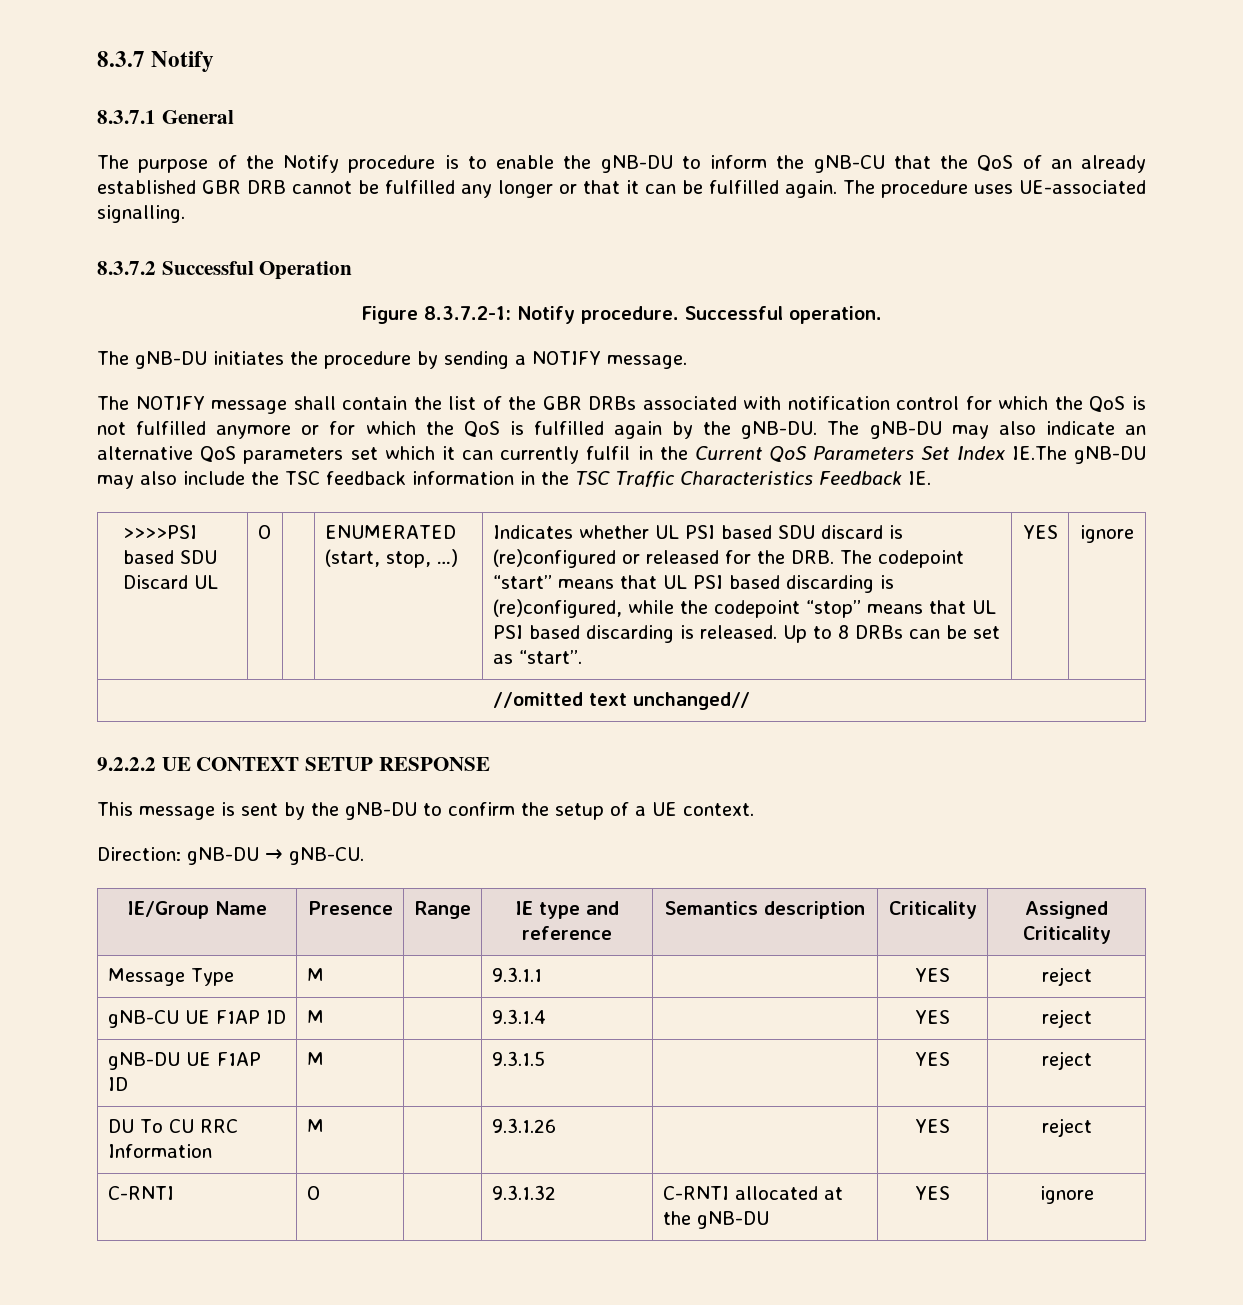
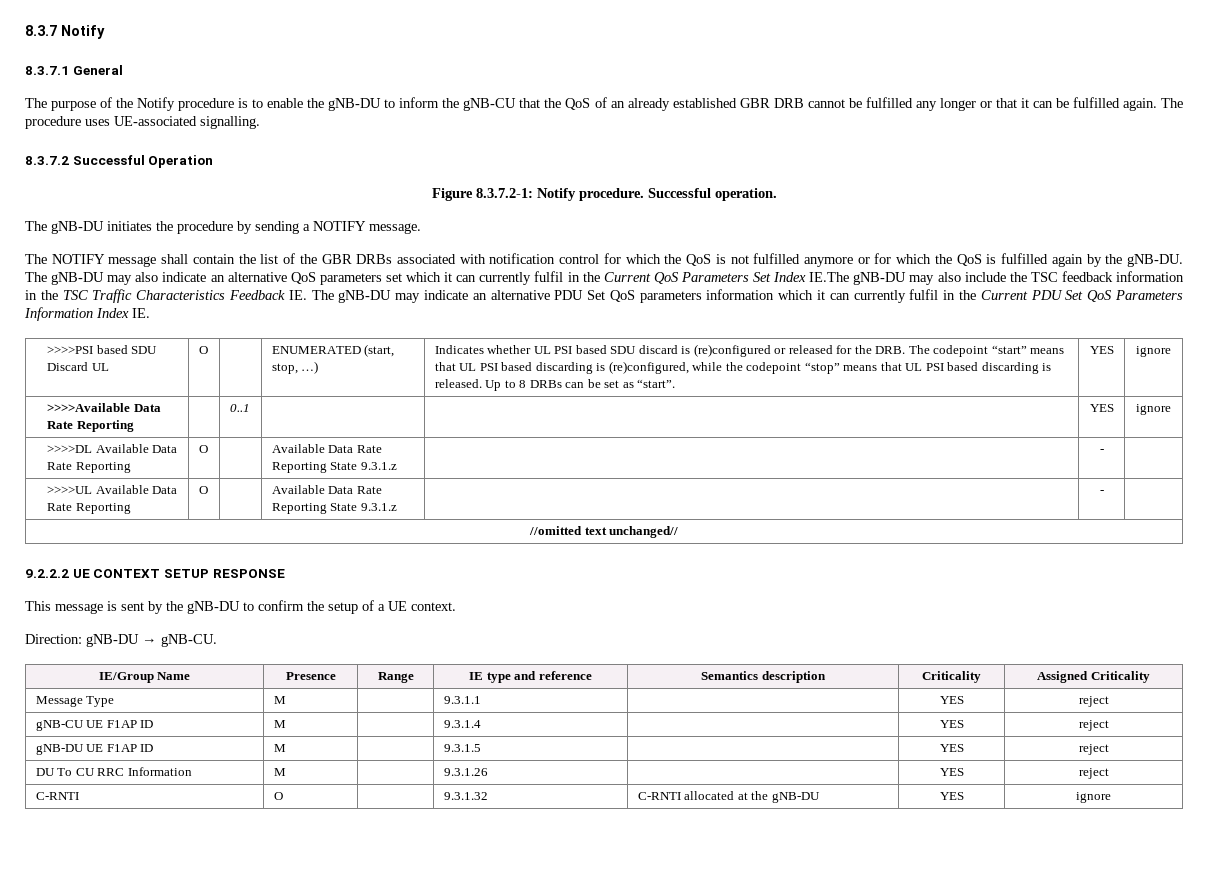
- The gNB-DU may also indicate an alternative QoS parameters set which it can currently fulfil in the Current QoS Parameters Set Index IE.The gNB-DU may also include the TSC feedback information in the TSC Traffic Characteristics Feedback IE.
+ The gNB-DU may also indicate an alternative QoS parameters set which it can currently fulfil in the Current QoS Parameters Set Index IE.The gNB-DU may also include the TSC feedback information in the TSC Traffic Characteristics Feedback IE. The gNB-DU may indicate an alternative PDU Set QoS parameters information which it can currently fulfil in the Current PDU Set QoS Parameters Information Index IE.
+ >>>>Available Data Rate Reporting | | 0..1 | | | YES | ignore
+ >>>>DL Available Data Rate Reporting | O | | Available Data Rate Reporting State 9.3.1.z | | - |
+ >>>>UL Available Data Rate Reporting | O | | Available Data Rate Reporting State 9.3.1.z | | - |

